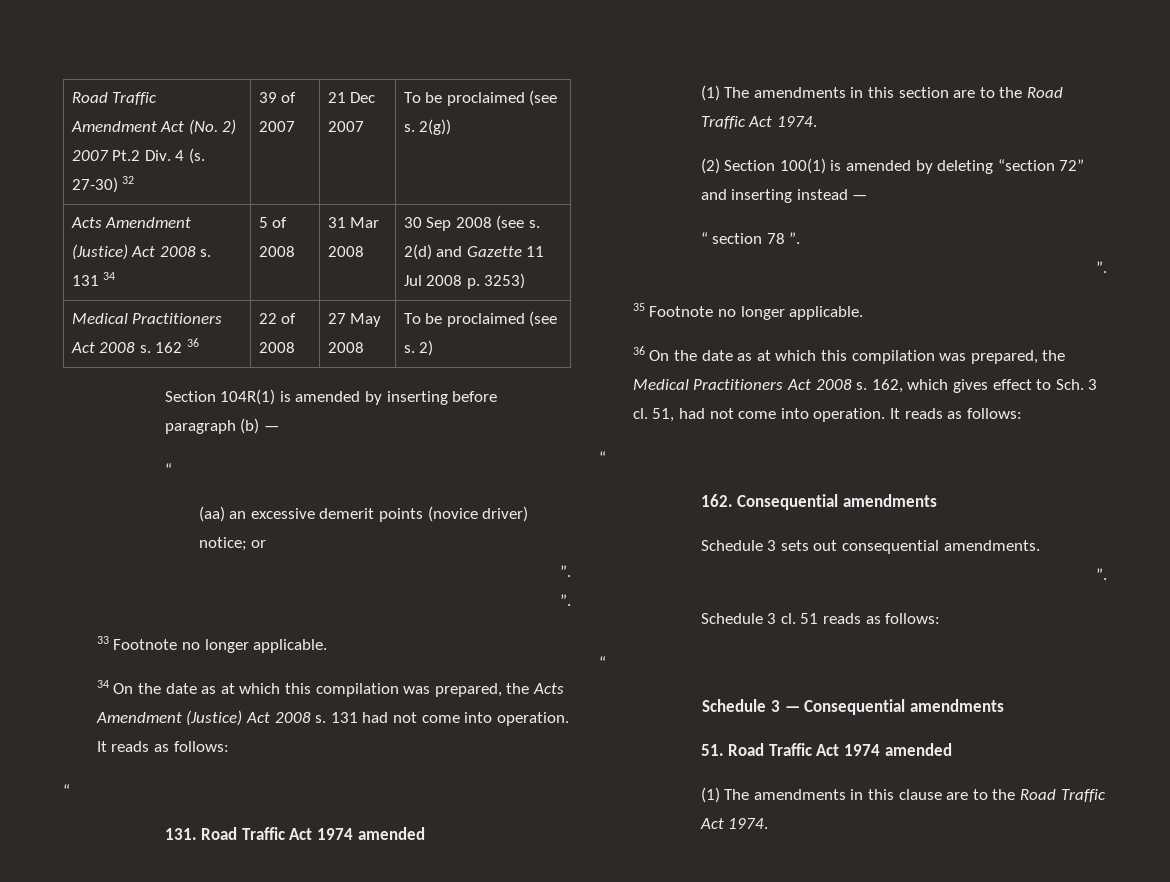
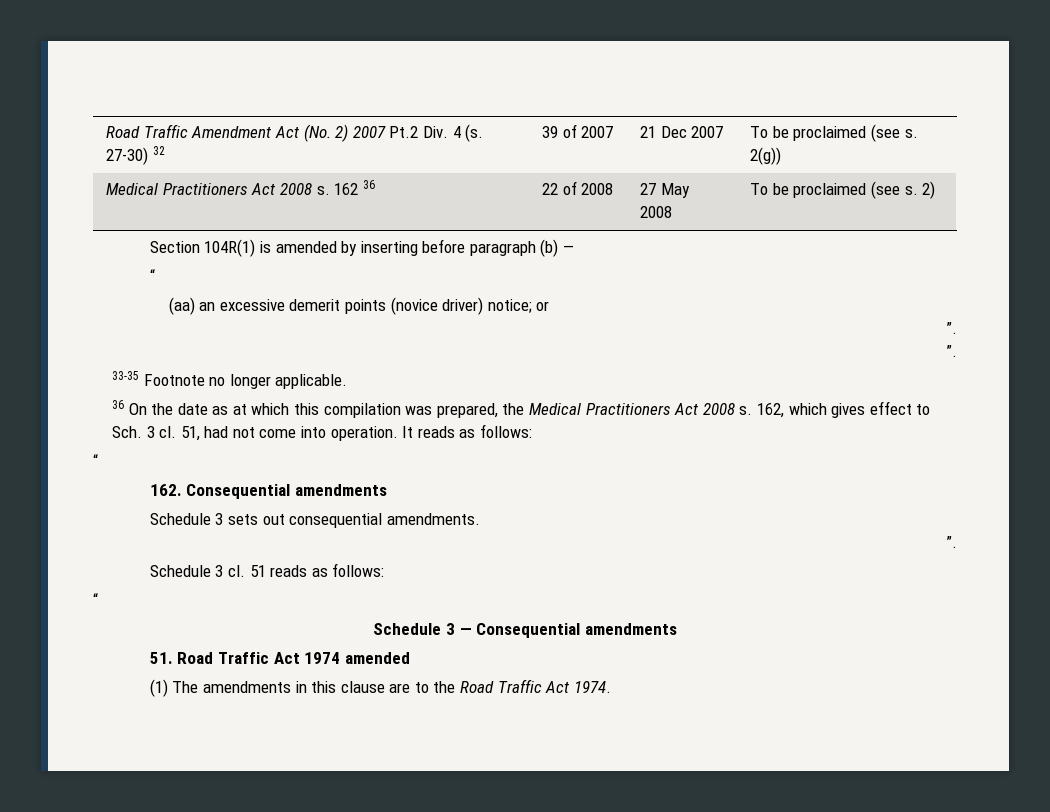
- Acts Amendment (Justice) Act 2008 s. 131 34 | 5 of 2008 | 31 Mar 2008 | 30 Sep 2008 (see s. 2(d) and Gazette 11 Jul 2008 p. 3253)
- 33 Footnote no longer applicable.
- 34 On the date as at which this compilation was prepared, the Acts Amendment (Justice) Act 2008 s. 131 had not come into operation. It reads as follows:
- “
- 131. Road Traffic Act 1974 amended
- (1) The amendments in this section are to the Road Traffic Act 1974.
- (2) Section 100(1) is amended by deleting “section 72” and inserting instead —
- “ section 78 ”.
- ”.
- 35 Footnote no longer applicable.
+ 33-35 Footnote no longer applicable.

